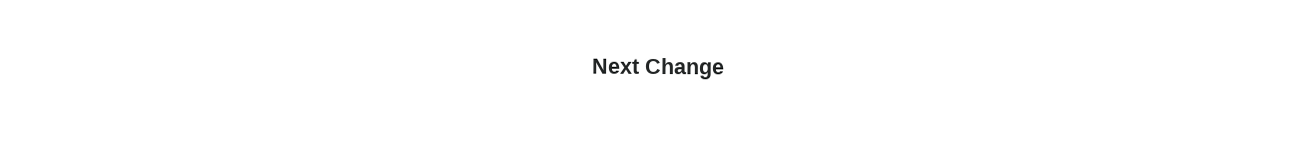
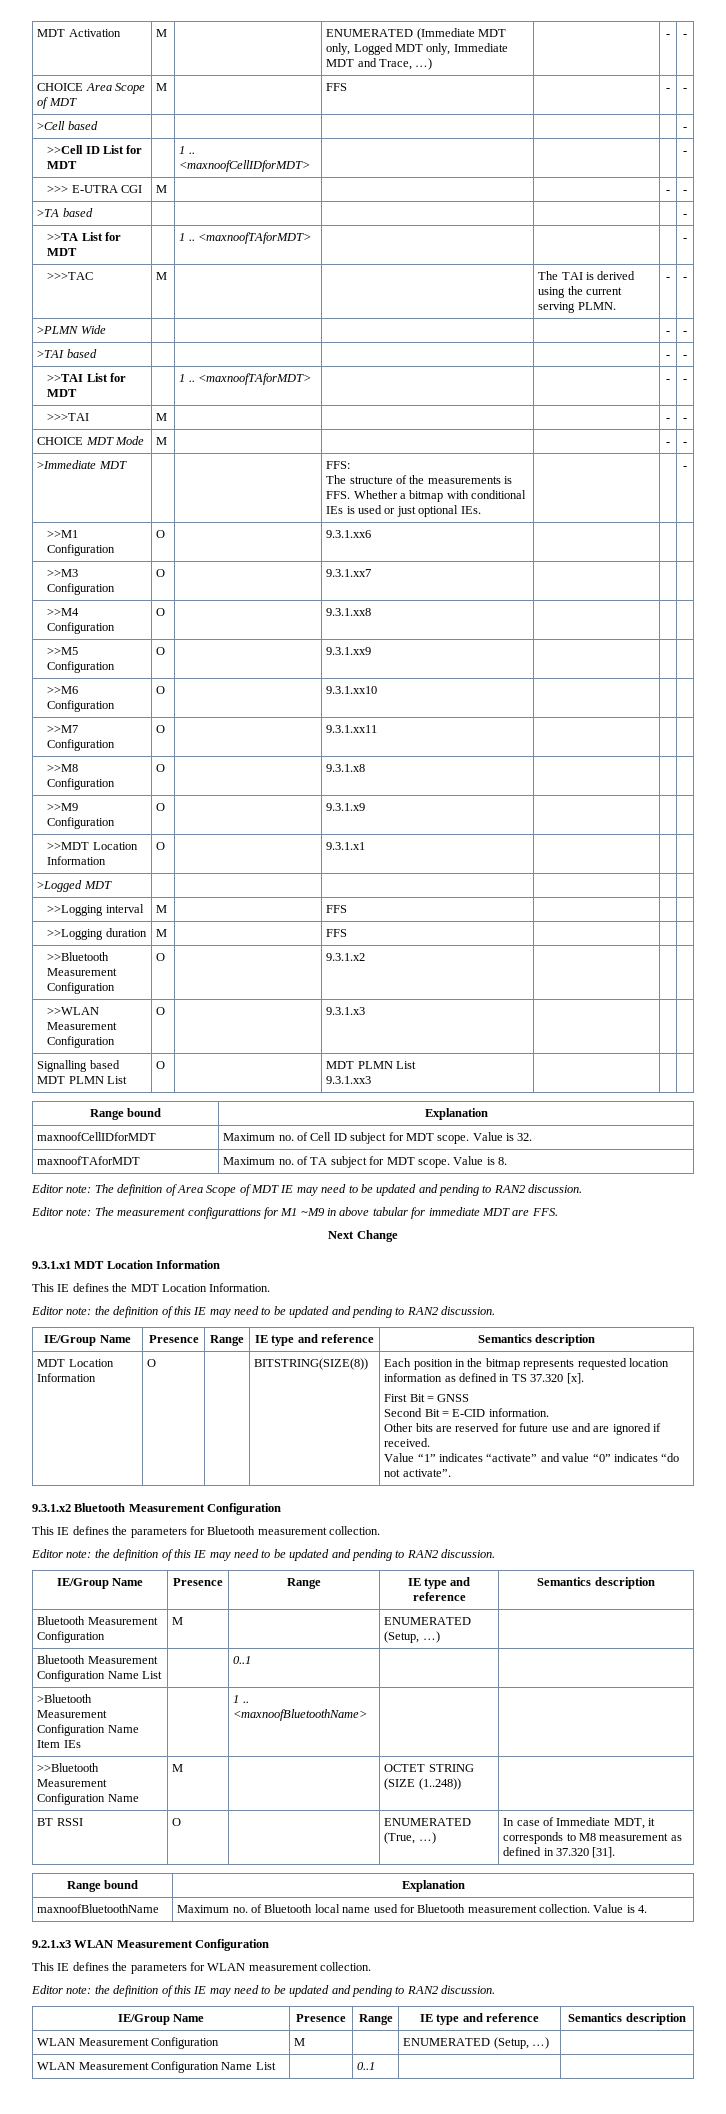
+ MDT Activation | M | | ENUMERATED (Immediate MDT only, Logged MDT only, Immediate MDT and Trace, …) | | - | -
+ CHOICE Area Scope of MDT | M | | FFS | | - | -
+ >Cell based | | | | | | -
+ >>Cell ID List for MDT | | 1 .. <maxnoofCellIDforMDT> | | | | -
+ >>> E-UTRA CGI | M | | | | - | -
+ >TA based | | | | | | -
+ >>TA List for MDT | | 1 .. <maxnoofTAforMDT> | | | | -
+ >>>TAC | M | | | The TAI is derived using the current serving PLMN. | - | -
+ >PLMN Wide | | | | | - | -
+ >TAI based | | | | | - | -
+ >>TAI List for MDT | | 1 .. <maxnoofTAforMDT> | | | - | -
+ >>>TAI | M | | | | - | -
+ CHOICE MDT Mode | M | | | | - | -
+ >Immediate MDT | | | FFS:
+ The structure of the measurements is FFS. Whether a bitmap with conditional IEs is used or just optional IEs. | | | -
+ >>M1 Configuration | O | | 9.3.1.xx6 | | |
+ >>M3 Configuration | O | | 9.3.1.xx7 | | |
+ >>M4 Configuration | O | | 9.3.1.xx8 | | |
+ >>M5 Configuration | O | | 9.3.1.xx9 | | |
+ >>M6 Configuration | O | | 9.3.1.xx10 | | |
+ >>M7 Configuration | O | | 9.3.1.xx11 | | |
+ >>M8 Configuration | O | | 9.3.1.x8 | | |
+ >>M9 Configuration | O | | 9.3.1.x9 | | |
+ >>MDT Location Information | O | | 9.3.1.x1 | | |
+ >Logged MDT | | | | | |
+ >>Logging interval | M | | FFS | | |
+ >>Logging duration | M | | FFS | | |
+ >>Bluetooth Measurement Configuration | O | | 9.3.1.x2 | | |
+ >>WLAN Measurement Configuration | O | | 9.3.1.x3 | | |
+ Signalling based MDT PLMN List | O | | MDT PLMN List
+ 9.3.1.xx3 | | |
+ Range bound | Explanation
+ maxnoofCellIDforMDT | Maximum no. of Cell ID subject for MDT scope. Value is 32.
+ maxnoofTAforMDT | Maximum no. of TA subject for MDT scope. Value is 8.
+ Editor note: The definition of Area Scope of MDT IE may need to be updated and pending to RAN2 discussion.
+ Editor note: The measurement configurattions for M1 ~M9 in above tabular for immediate MDT are FFS.
  Next Change
+ 9.3.1.x1 MDT Location Information
+ This IE defines the MDT Location Information.
+ Editor note: the definition of this IE may need to be updated and pending to RAN2 discussion.
+ IE/Group Name | Presence | Range | IE type and reference | Semantics description
+ MDT Location Information | O | | BITSTRING(SIZE(8)) | Each position in the bitmap represents requested location information as defined in TS 37.320 [x].
+ First Bit = GNSS
+ Second Bit = E-CID information.
+ Other bits are reserved for future use and are ignored if received.
+ Value “1” indicates “activate” and value “0” indicates “do not activate”.
+ 9.3.1.x2 Bluetooth Measurement Configuration
+ This IE defines the parameters for Bluetooth measurement collection.
+ Editor note: the definition of this IE may need to be updated and pending to RAN2 discussion.
+ IE/Group Name | Presence | Range | IE type and reference | Semantics description
+ Bluetooth Measurement Configuration | M | | ENUMERATED (Setup, …) |
+ Bluetooth Measurement Configuration Name List | | 0..1 | |
+ >Bluetooth Measurement Configuration Name Item IEs | | 1 .. <maxnoofBluetoothName> | |
+ >>Bluetooth Measurement Configuration Name | M | | OCTET STRING (SIZE (1..248)) |
+ BT RSSI | O | | ENUMERATED (True, …) | In case of Immediate MDT, it corresponds to M8 measurement as defined in 37.320 [31].
+ Range bound | Explanation
+ maxnoofBluetoothName | Maximum no. of Bluetooth local name used for Bluetooth measurement collection. Value is 4.
+ 9.2.1.x3 WLAN Measurement Configuration
+ This IE defines the parameters for WLAN measurement collection.
+ Editor note: the definition of this IE may need to be updated and pending to RAN2 discussion.
+ IE/Group Name | Presence | Range | IE type and reference | Semantics description
+ WLAN Measurement Configuration | M | | ENUMERATED (Setup, …) |
+ WLAN Measurement Configuration Name List | | 0..1 | |

